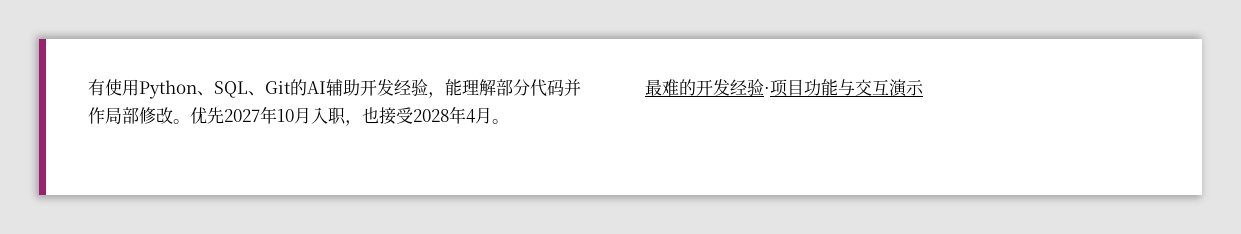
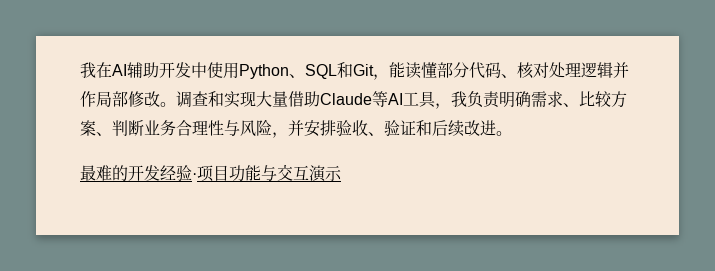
- 有使用Python、SQL、Git的AI辅助开发经验，能理解部分代码并作局部修改。优先2027年10月入职，也接受2028年4月。
+ 我在AI辅助开发中使用Python、SQL和Git，能读懂部分代码、核对处理逻辑并作局部修改。调查和实现大量借助Claude等AI工具，我负责明确需求、比较方案、判断业务合理性与风险，并安排验收、验证和后续改进。

